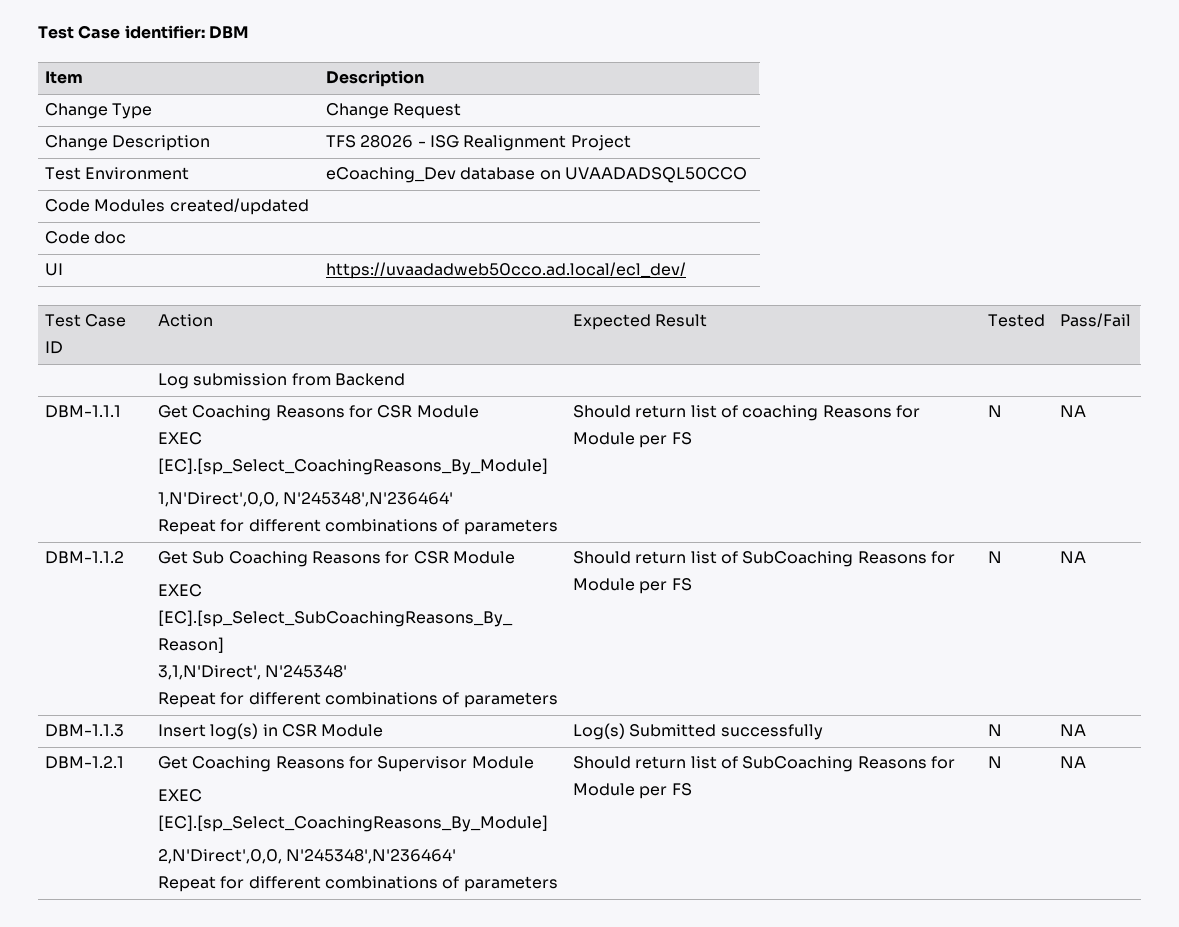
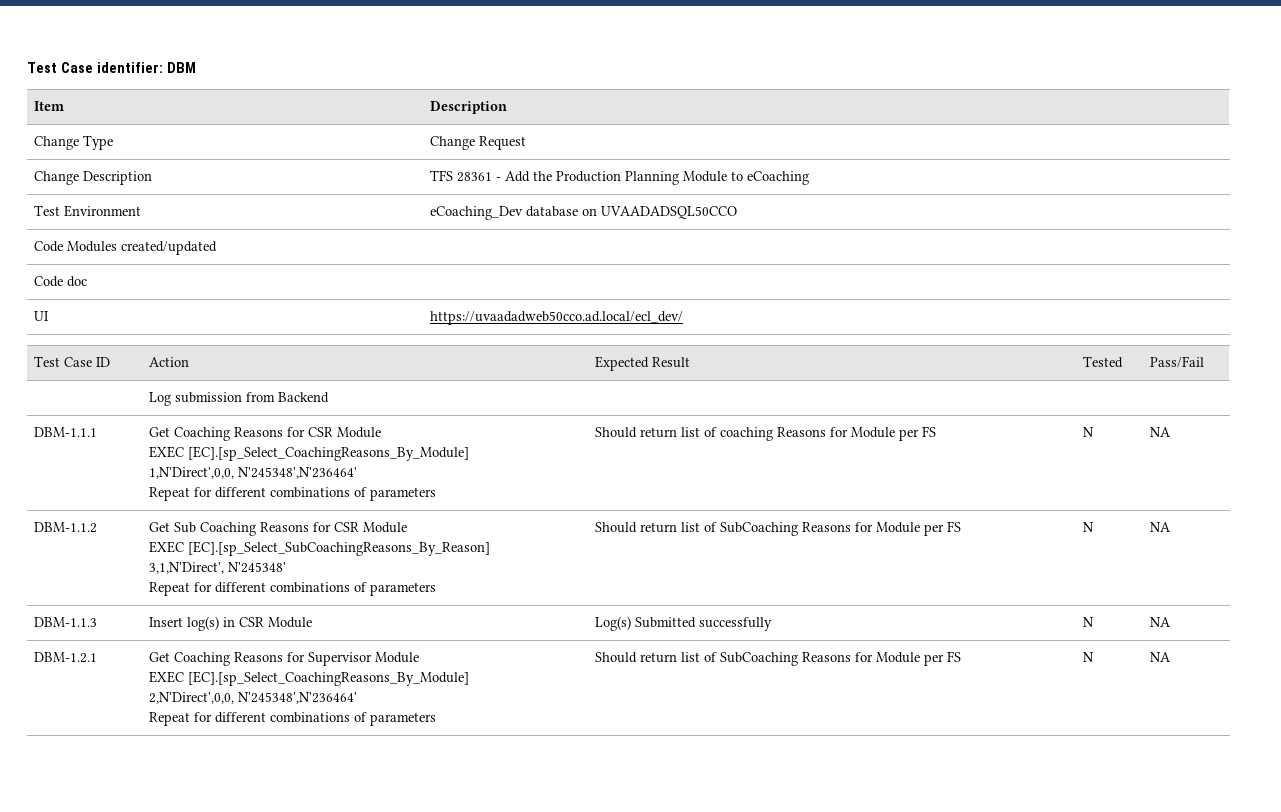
- Change Description | TFS 28026 - ISG Realignment Project
+ Change Description | TFS 28361 - Add the Production Planning Module to eCoaching

